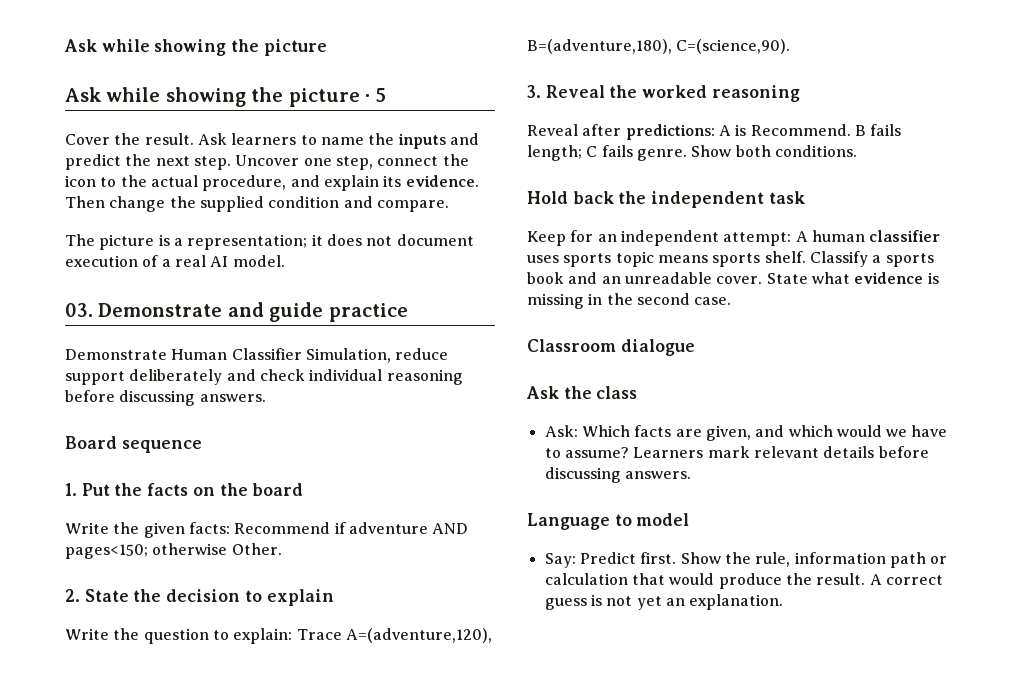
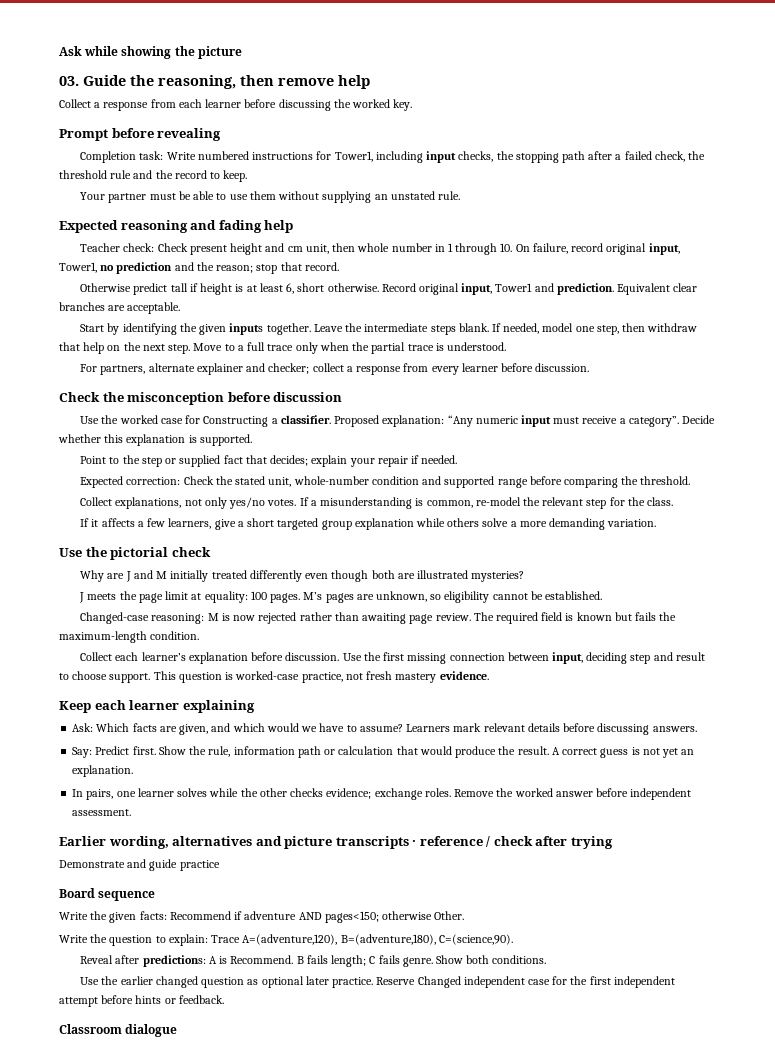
- Ask while showing the picture · 5
- Cover the result. Ask learners to name the inputs and predict the next step. Uncover one step, connect the icon to the actual procedure, and explain its evidence. Then change the supplied condition and compare.
- The picture is a representation; it does not document execution of a real AI model.
- 03. Demonstrate and guide practice
- Demonstrate Human Classifier Simulation, reduce support deliberately and check individual reasoning before discussing answers.
- Board sequence
- 1. Put the facts on the board
- Write the given facts: Recommend if adventure AND pages<150; otherwise Other.
- 2. State the decision to explain
- Write the question to explain: Trace A=(adventure,120), B=(adventure,180), C=(science,90).
- 3. Reveal the worked reasoning
- Reveal after predictions: A is Recommend. B fails length; C fails genre. Show both conditions.
- Hold back the independent task
- Keep for an independent attempt: A human classifier uses sports topic means sports shelf. Classify a sports book and an unreadable cover. State what evidence is missing in the second case.
- Classroom dialogue
- Ask the class
+ 03. Guide the reasoning, then remove help
+ Collect a response from each learner before discussing the worked key.
+ Prompt before revealing
+ Completion task: Write numbered instructions for Tower1, including input checks, the stopping path after a failed check, the threshold rule and the record to keep.
+ Your partner must be able to use them without supplying an unstated rule.
+ Expected reasoning and fading help
+ Teacher check: Check present height and cm unit, then whole number in 1 through 10. On failure, record original input, Tower1, no prediction and the reason; stop that record.
+ Otherwise predict tall if height is at least 6, short otherwise. Record original input, Tower1 and prediction. Equivalent clear branches are acceptable.
+ Start by identifying the given inputs together. Leave the intermediate steps blank. If needed, model one step, then withdraw that help on the next step. Move to a full trace only when the partial trace is understood.
+ For partners, alternate explainer and checker; collect a response from every learner before discussion.
+ Check the misconception before discussion
+ Use the worked case for Constructing a classifier. Proposed explanation: “Any numeric input must receive a category”. Decide whether this explanation is supported.
+ Point to the step or supplied fact that decides; explain your repair if needed.
+ Expected correction: Check the stated unit, whole-number condition and supported range before comparing the threshold.
+ Collect explanations, not only yes/no votes. If a misunderstanding is common, re-model the relevant step for the class.
+ If it affects a few learners, give a short targeted group explanation while others solve a more demanding variation.
+ Use the pictorial check
+ Why are J and M initially treated differently even though both are illustrated mysteries?
+ J meets the page limit at equality: 100 pages. M’s pages are unknown, so eligibility cannot be established.
+ Changed-case reasoning: M is now rejected rather than awaiting page review. The required field is known but fails the maximum-length condition.
+ Collect each learner’s explanation before discussion. Use the first missing connection between input, deciding step and result to choose support. This question is worked-case practice, not fresh mastery evidence.
+ Keep each learner explaining
- Language to model
+ In pairs, one learner solves while the other checks evidence; exchange roles. Remove the worked answer before independent assessment.
+ Earlier wording, alternatives and picture transcripts · reference / check after trying
+ Demonstrate and guide practice
+ Board sequence
+ Write the given facts: Recommend if adventure AND pages<150; otherwise Other.
+ Write the question to explain: Trace A=(adventure,120), B=(adventure,180), C=(science,90).
+ Reveal after predictions: A is Recommend. B fails length; C fails genre. Show both conditions.
+ Use the earlier changed question as optional later practice. Reserve Changed independent case for the first independent attempt before hints or feedback.
+ Classroom dialogue

